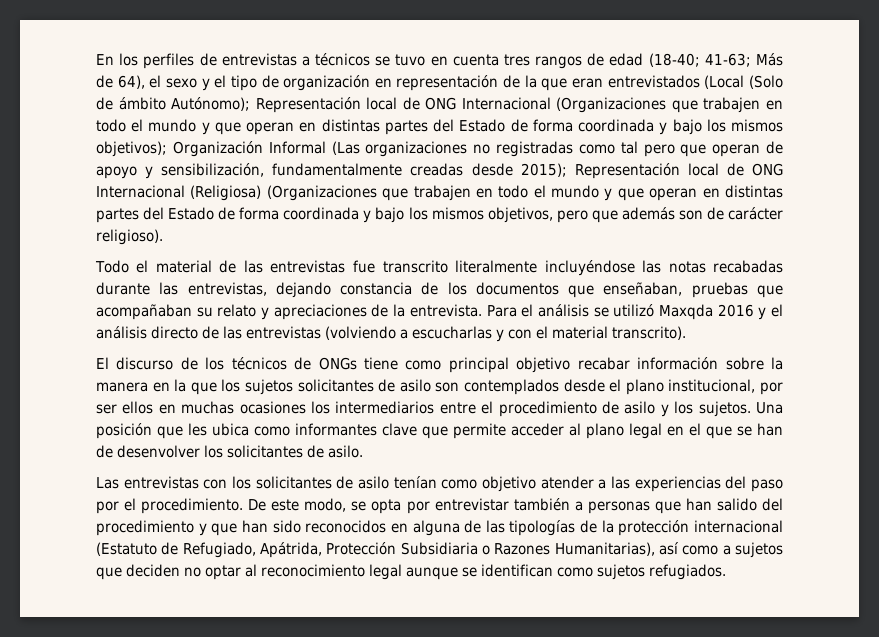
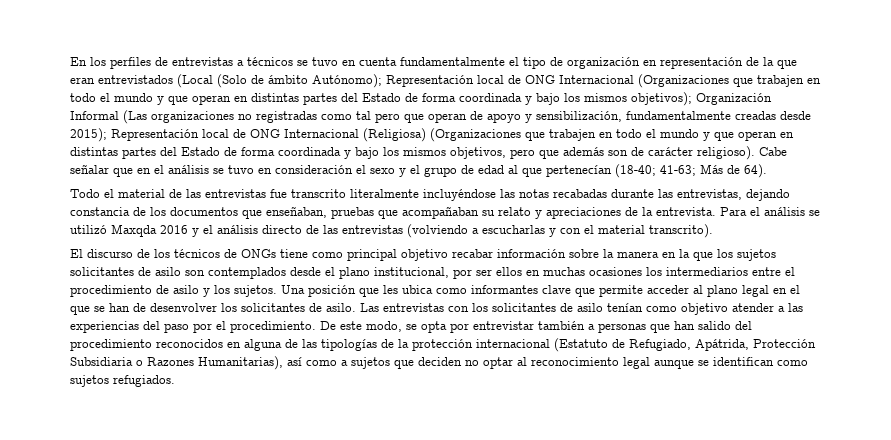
- En los perfiles de entrevistas a técnicos se tuvo en cuenta tres rangos de edad (18-40; 41-63; Más de 64), el sexo y el tipo de organización en representación de la que eran entrevistados (Local (Solo de ámbito Autónomo);
+ En los perfiles de entrevistas a técnicos se tuvo en cuenta fundamentalmente el tipo de organización en representación de la que eran entrevistados (Local (Solo de ámbito Autónomo);
+ Cabe señalar que en el análisis se tuvo en consideración el sexo y el grupo de edad al que pertenecían (18-40; 41-63; Más de 64).
- Una posición que les ubica como informantes clave que permite acceder al plano legal en el que se han de desenvolver los solicitantes de asilo.
- Las entrevistas con los solicitantes de asilo tenían como objetivo atender a las experiencias del paso por el procedimiento.
+ Una posición que les ubica como informantes clave que permite acceder al plano legal en el que se han de desenvolver los solicitantes de asilo. Las entrevistas con los solicitantes de asilo tenían como objetivo atender a las experiencias del paso por el procedimiento.
- De este modo, se opta por entrevistar también a personas que han salido del procedimiento y que han sido reconocidos en alguna de las tipologías de la protección internacional (Estatuto de Refugiado, Apátrida, Protección Subsidiaria o Razones Humanitarias), así como a sujetos que deciden no optar al reconocimiento legal aunque se identifican como sujetos refugiados.
+ De este modo, se opta por entrevistar también a personas que han salido del procedimiento reconocidos en alguna de las tipologías de la protección internacional (Estatuto de Refugiado, Apátrida, Protección Subsidiaria o Razones Humanitarias), así como a sujetos que deciden no optar al reconocimiento legal aunque se identifican como sujetos refugiados.

